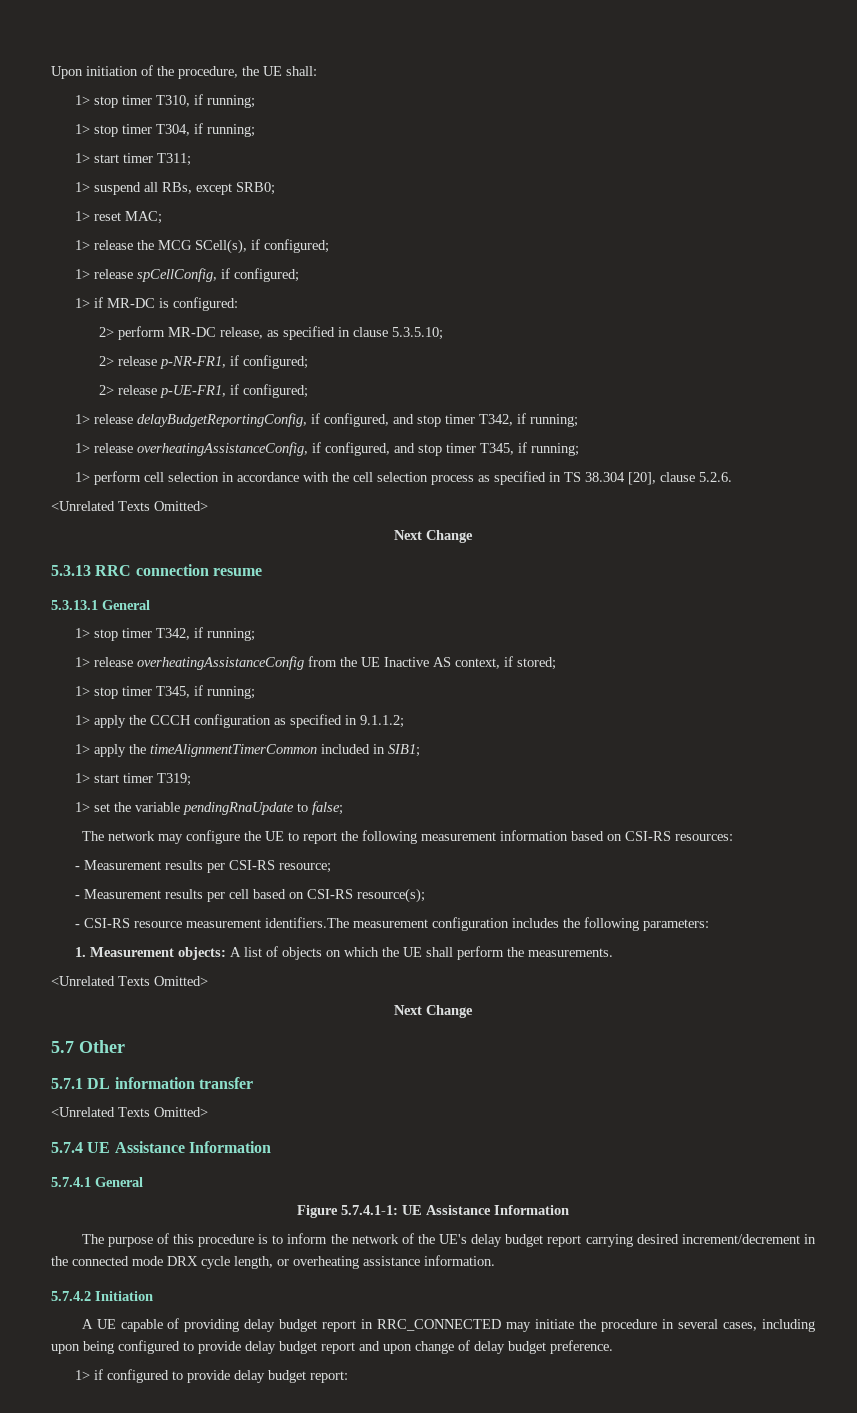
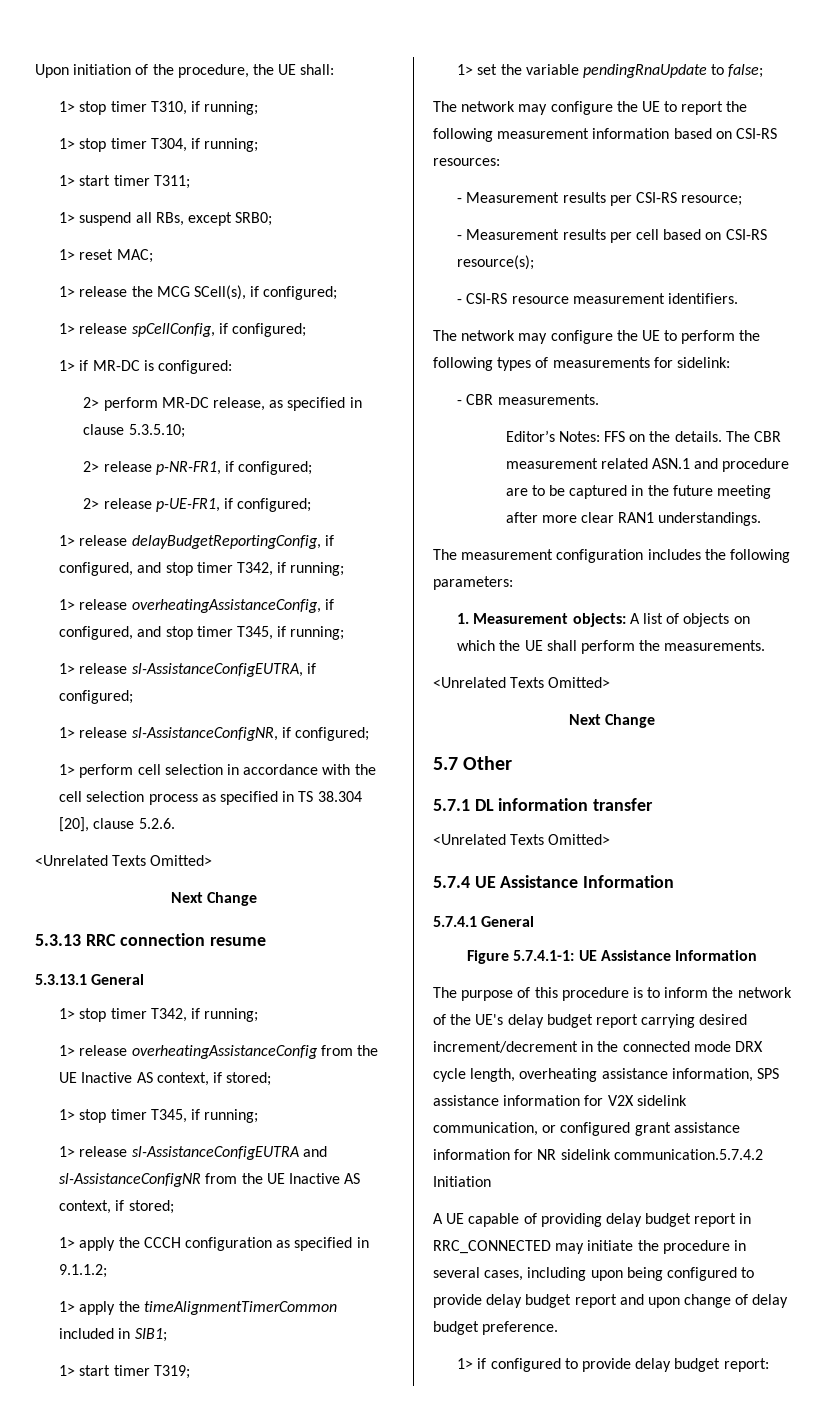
+ 1> release sl-AssistanceConfigEUTRA, if configured;
+ 1> release sl-AssistanceConfigNR, if configured;
+ 1> release sl-AssistanceConfigEUTRA and sl-AssistanceConfigNR from the UE Inactive AS context, if stored;
- - CSI-RS resource measurement identifiers.The measurement configuration includes the following parameters:
+ - CSI-RS resource measurement identifiers.
+ The network may configure the UE to perform the following types of measurements for sidelink:
+ - CBR measurements.
+ Editor’s Notes: FFS on the details. The CBR measurement related ASN.1 and procedure are to be captured in the future meeting after more clear RAN1 understandings.
+ The measurement configuration includes the following parameters:
- The purpose of this procedure is to inform the network of the UE's delay budget report carrying desired increment/decrement in the connected mode DRX cycle length, or overheating assistance information.
- 5.7.4.2 Initiation
+ The purpose of this procedure is to inform the network of the UE's delay budget report carrying desired increment/decrement in the connected mode DRX cycle length, overheating assistance information, SPS assistance information for V2X sidelink communication, or configured grant assistance information for NR sidelink communication.5.7.4.2 Initiation

